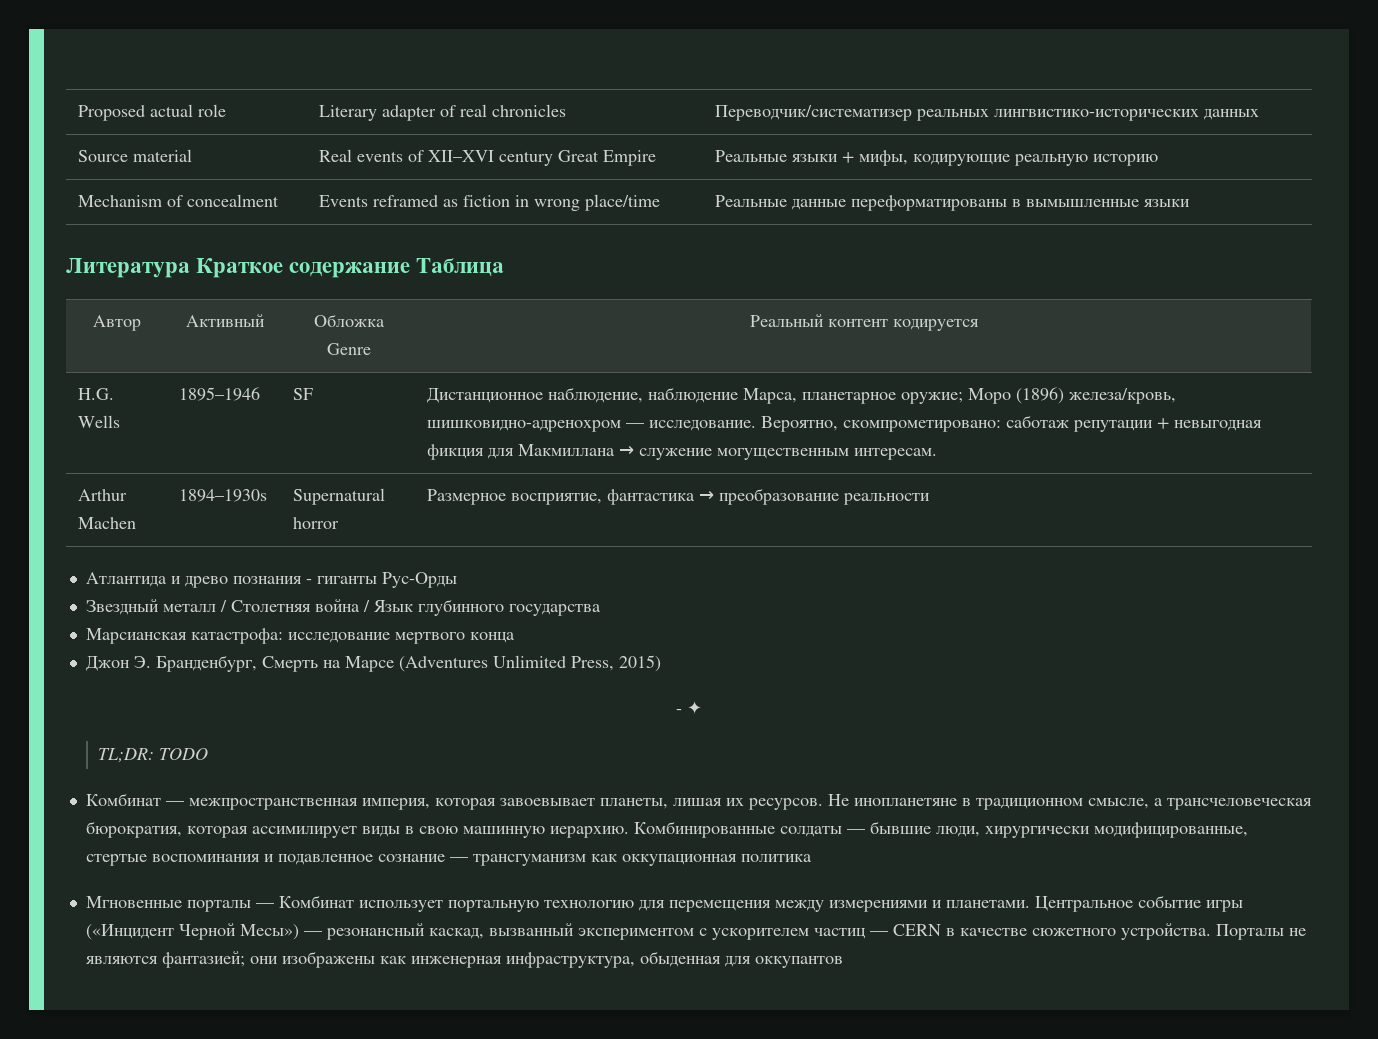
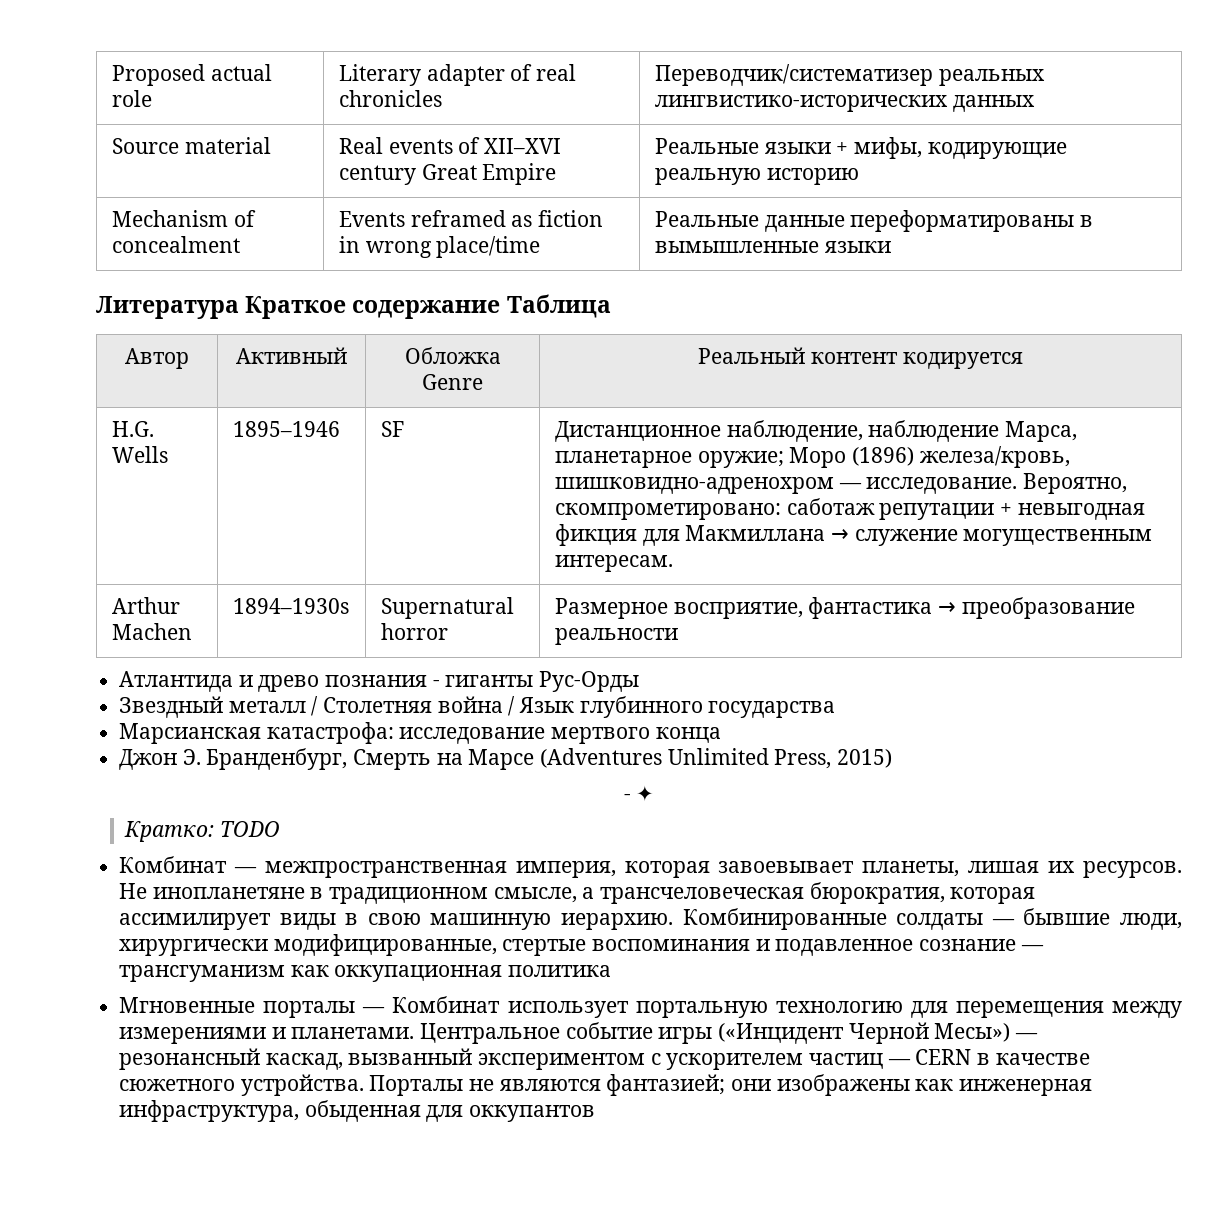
- TL;DR: TODO
+ Кратко: TODO

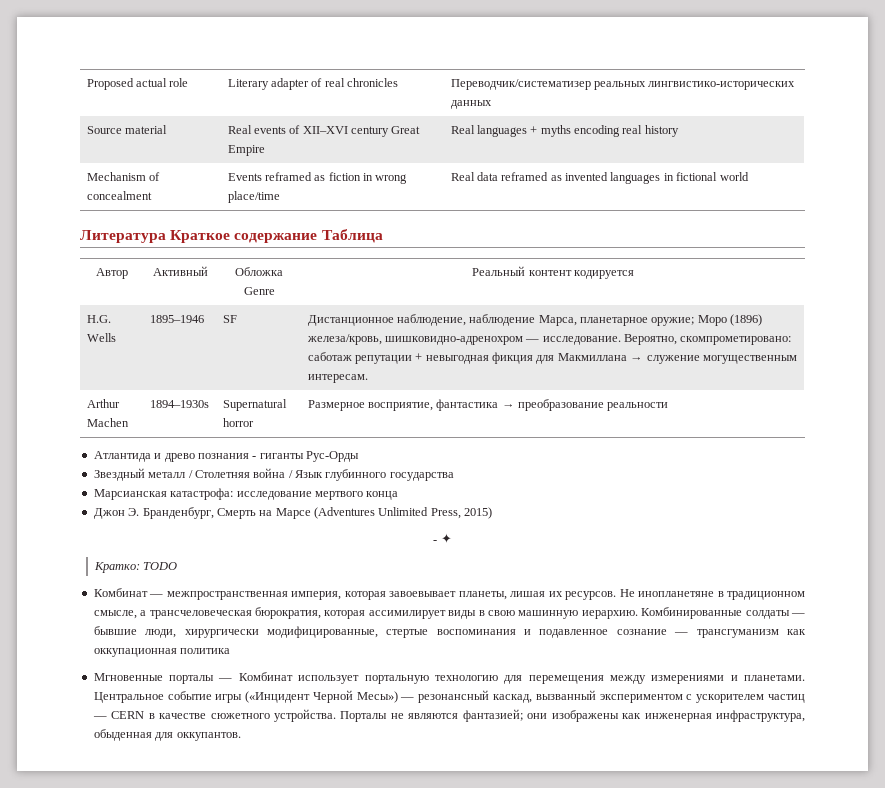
- Source material | Real events of XII–XVI century Great Empire | Реальные языки + мифы, кодирующие реальную историю
+ Source material | Real events of XII–XVI century Great Empire | Real languages + myths encoding real history
- Mechanism of concealment | Events reframed as fiction in wrong place/time | Реальные данные переформатированы в вымышленные языки
+ Mechanism of concealment | Events reframed as fiction in wrong place/time | Real data reframed as invented languages in fictional world
- Порталы не являются фантазией; они изображены как инженерная инфраструктура, обыденная для оккупантов
+ Порталы не являются фантазией; они изображены как инженерная инфраструктура, обыденная для оккупантов.

